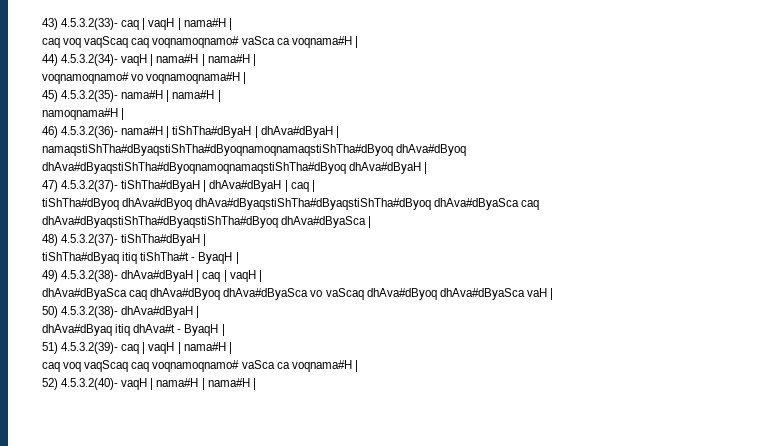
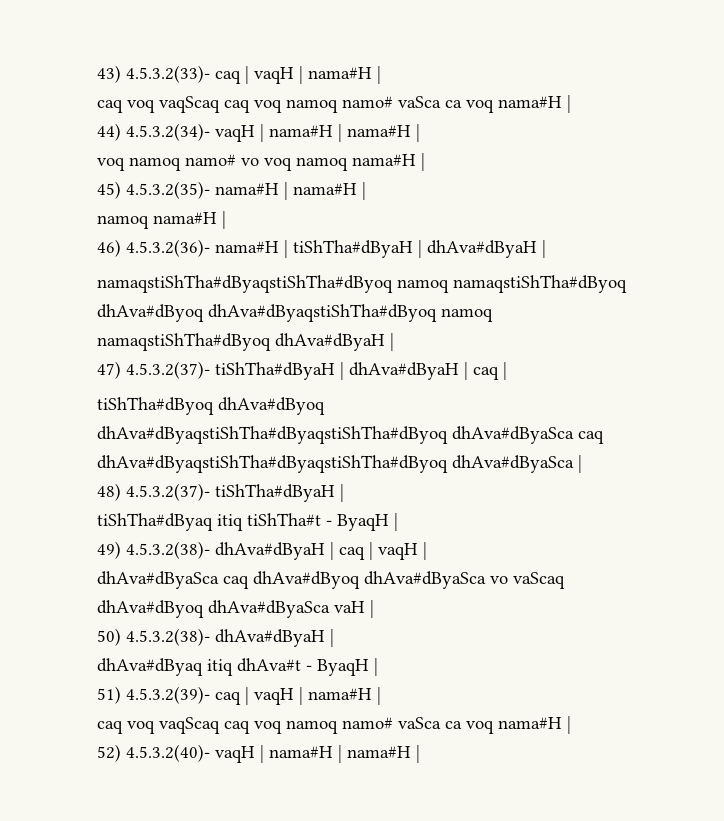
  43) 4.5.3.2(33)- caq | vaqH | nama#H |
- caq voq vaqScaq caq voqnamoqnamo# vaSca ca voqnama#H |
+ caq voq vaqScaq caq voq namoq namo# vaSca ca voq nama#H |
- voqnamoqnamo# vo voqnamoqnama#H |
+ voq namoq namo# vo voq namoq nama#H |
  45) 4.5.3.2(35)- nama#H | nama#H |
- namoqnama#H |
+ namoq nama#H |
- namaqstiShTha#dByaqstiShTha#dByoqnamoqnamaqstiShTha#dByoq dhAva#dByoq dhAva#dByaqstiShTha#dByoqnamoqnamaqstiShTha#dByoq dhAva#dByaH |
+ namaqstiShTha#dByaqstiShTha#dByoq namoq namaqstiShTha#dByoq dhAva#dByoq dhAva#dByaqstiShTha#dByoq namoq namaqstiShTha#dByoq dhAva#dByaH |
  51) 4.5.3.2(39)- caq | vaqH | nama#H |
- caq voq vaqScaq caq voqnamoqnamo# vaSca ca voqnama#H |
+ caq voq vaqScaq caq voq namoq namo# vaSca ca voq nama#H |

